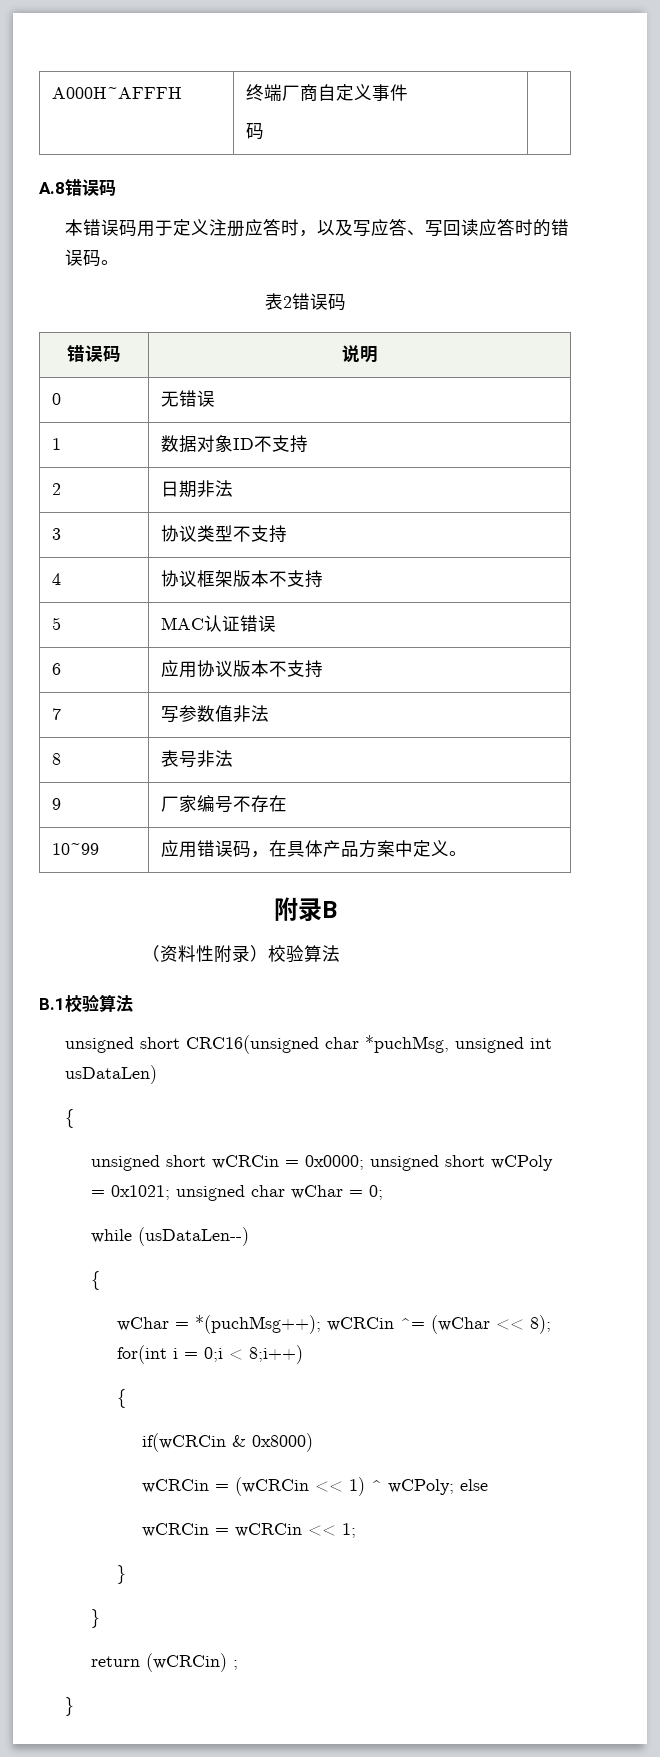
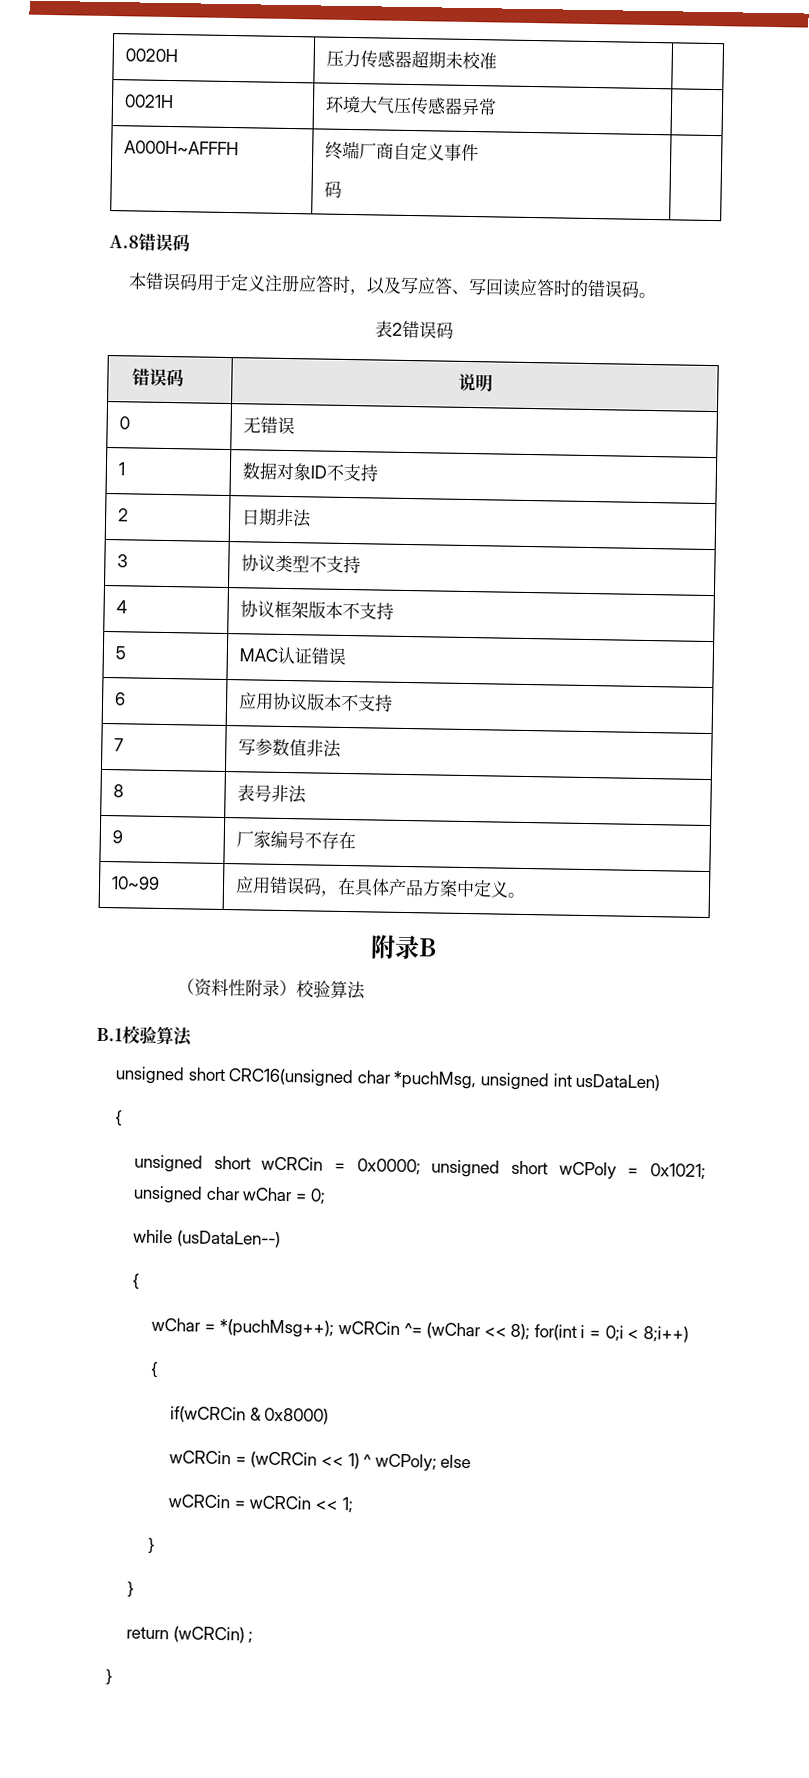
+ 0020H | 压力传感器超期未校准 |
+ 0021H | 环境大气压传感器异常 |

